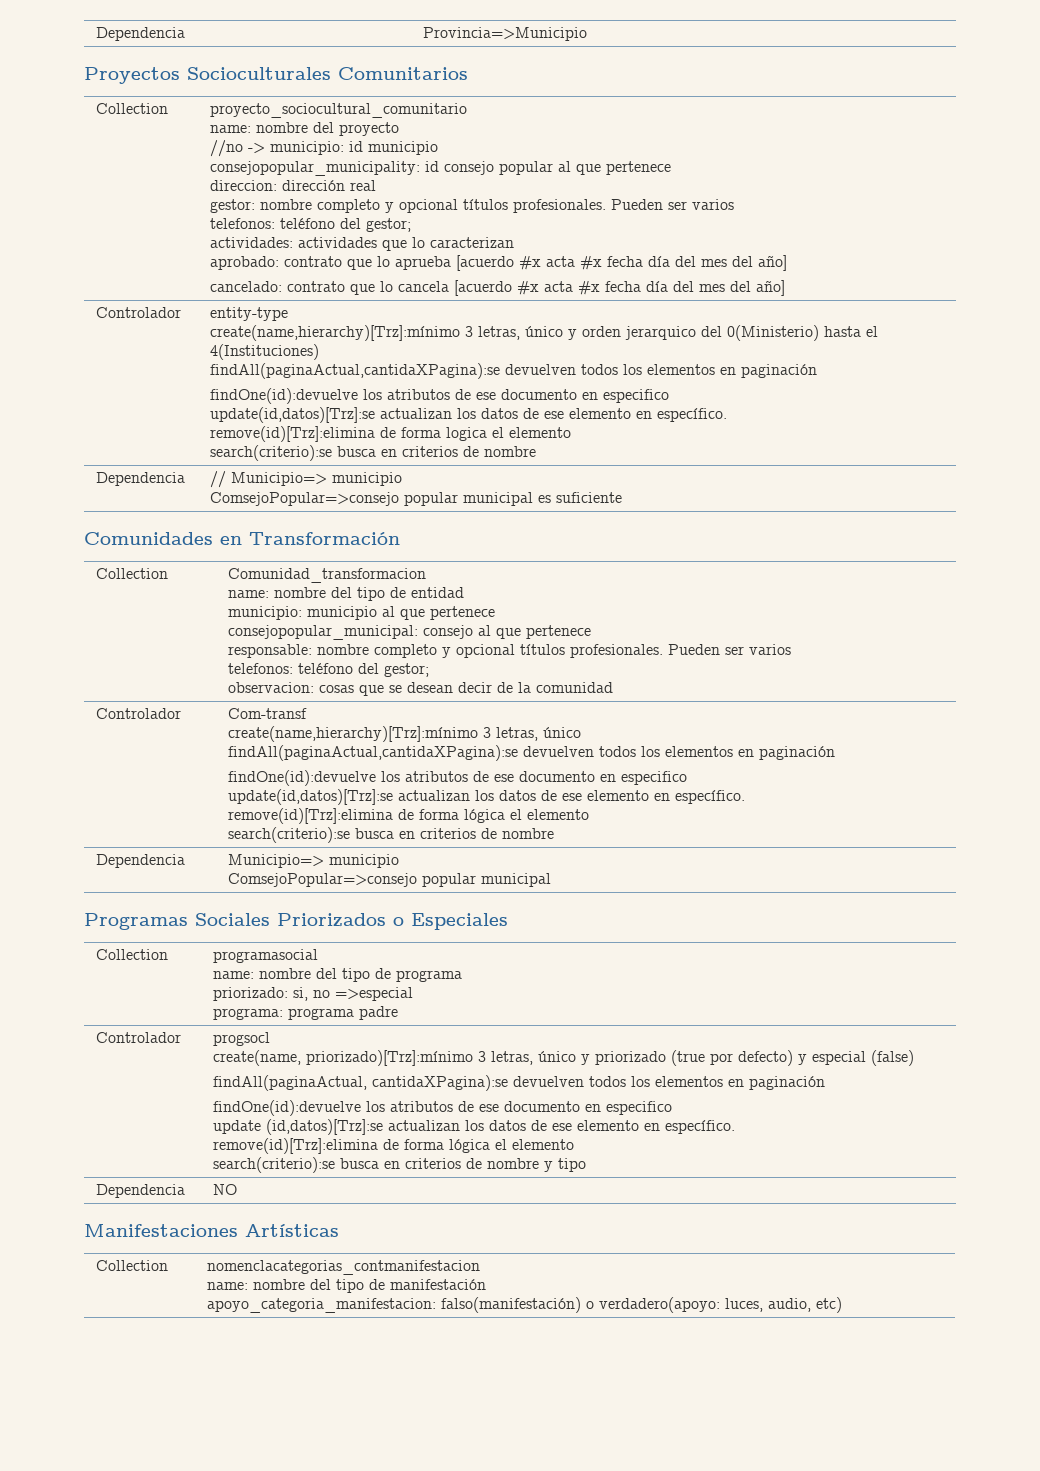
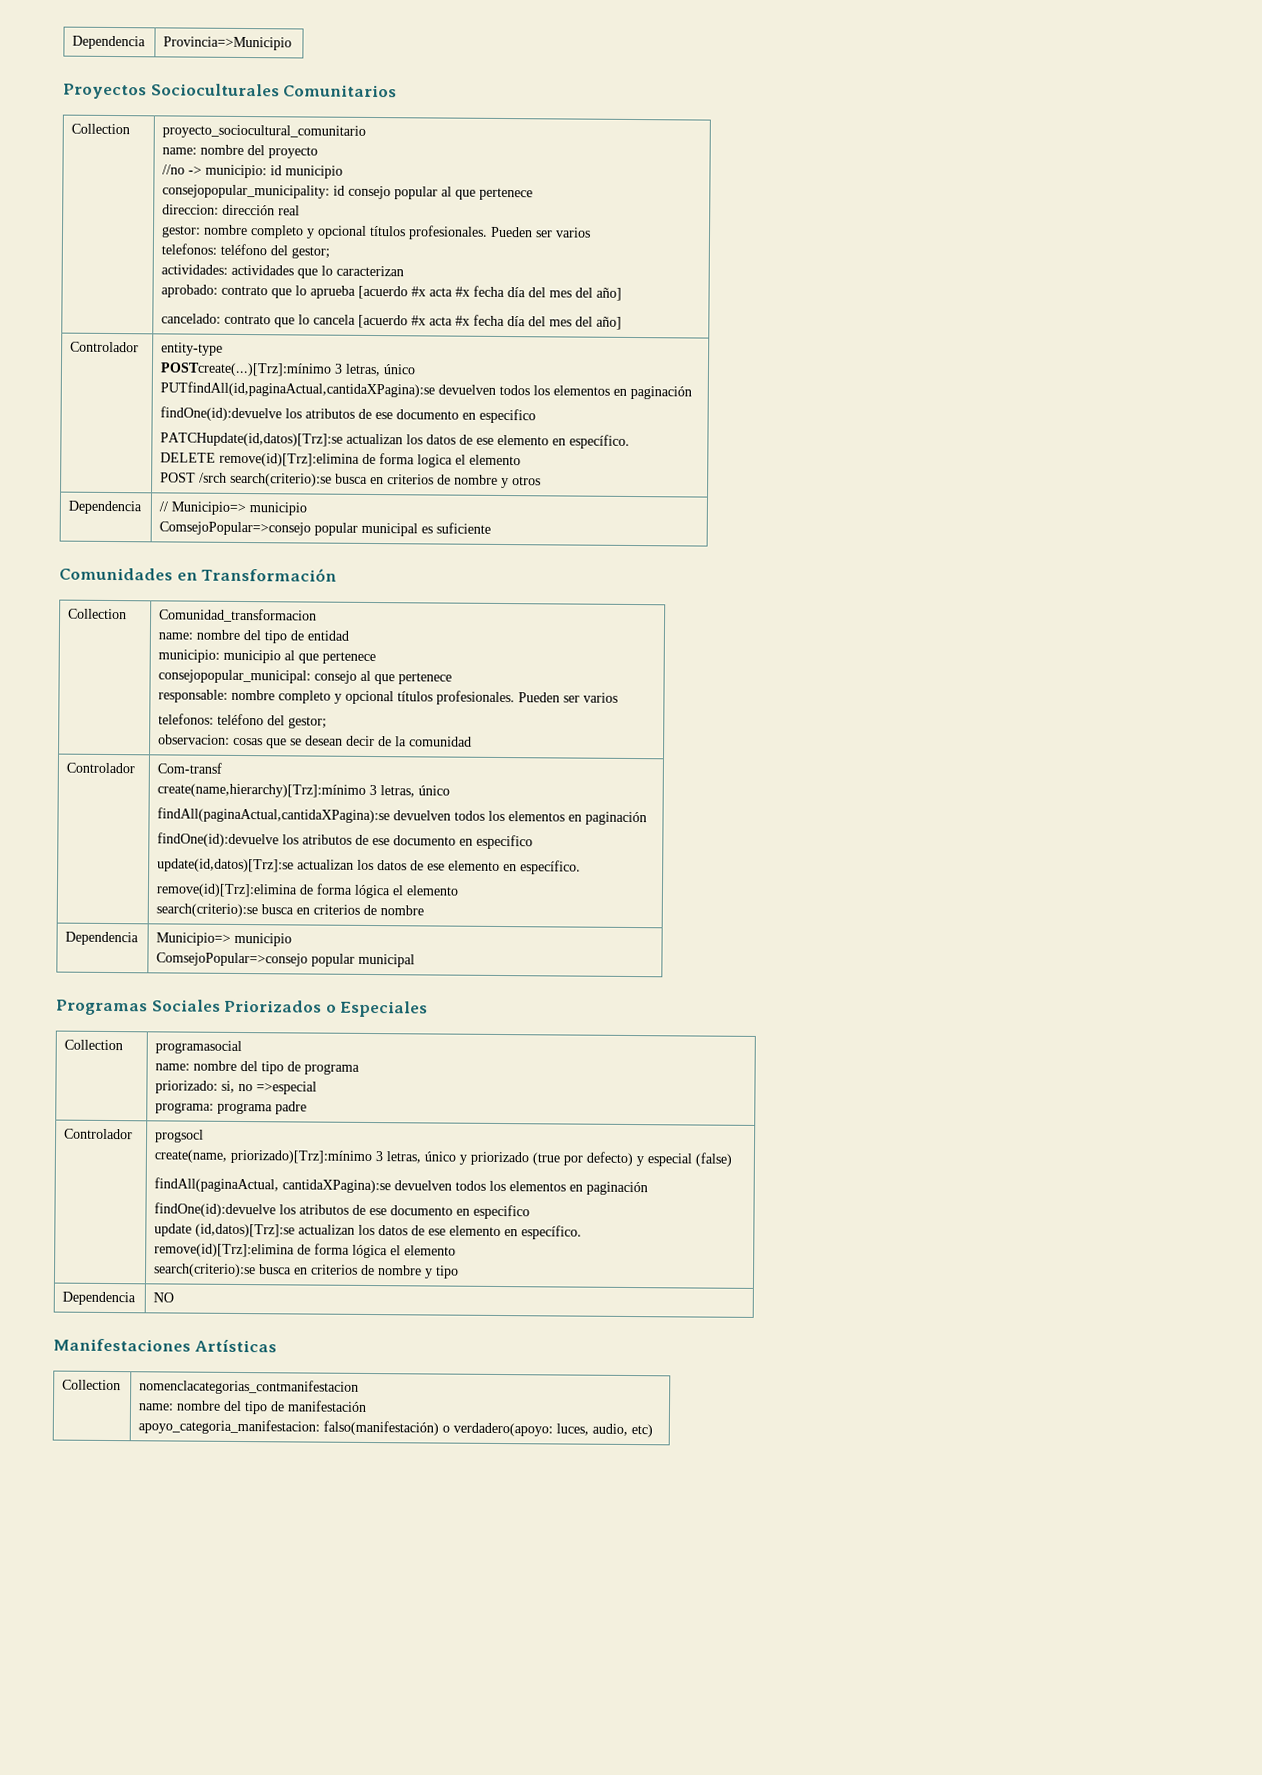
- create(name,hierarchy)[Trz]:mínimo 3 letras, único y orden jerarquico del 0(Ministerio) hasta el 4(Instituciones)
- findAll(paginaActual,cantidaXPagina):se devuelven todos los elementos en paginación
+ POSTcreate(...)[Trz]:mínimo 3 letras, único
+ PUTfindAll(id,paginaActual,cantidaXPagina):se devuelven todos los elementos en paginación
  findOne(id):devuelve los atributos de ese documento en especifico
- update(id,datos)[Trz]:se actualizan los datos de ese elemento en específico.
- remove(id)[Trz]:elimina de forma logica el elemento
- search(criterio):se busca en criterios de nombre
+ PATCHupdate(id,datos)[Trz]:se actualizan los datos de ese elemento en específico.
+ DELETE remove(id)[Trz]:elimina de forma logica el elemento
+ POST /srch search(criterio):se busca en criterios de nombre y otros

